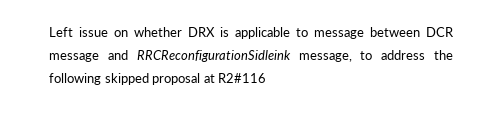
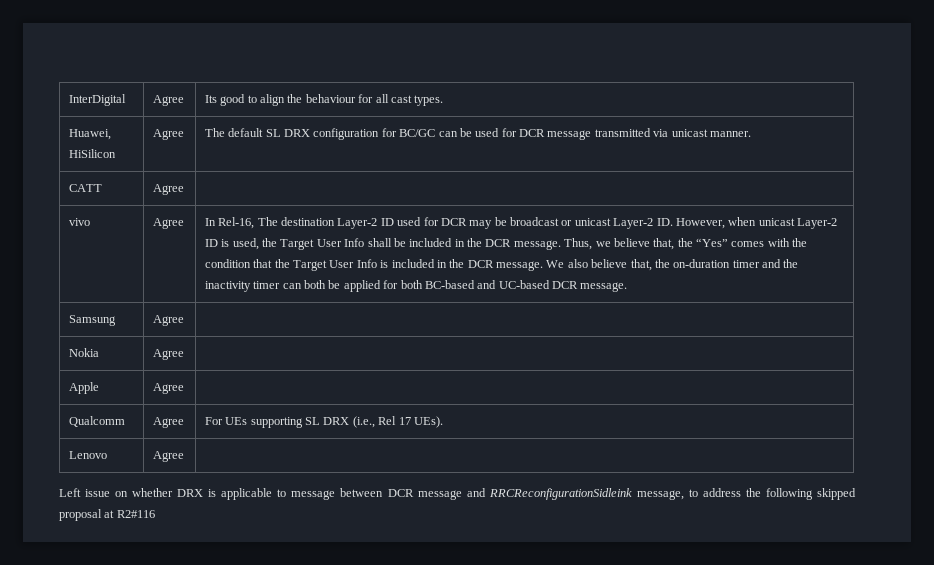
+ InterDigital | Agree | Its good to align the behaviour for all cast types.
+ Huawei, HiSilicon | Agree | The default SL DRX configuration for BC/GC can be used for DCR message transmitted via unicast manner.
+ CATT | Agree |
+ vivo | Agree | In Rel-16, The destination Layer-2 ID used for DCR may be broadcast or unicast Layer-2 ID. However, when unicast Layer-2 ID is used, the Target User Info shall be included in the DCR message. Thus, we believe that, the “Yes” comes with the condition that the Target User Info is included in the DCR message. We also believe that, the on-duration timer and the inactivity timer can both be applied for both BC-based and UC-based DCR message.
+ Samsung | Agree |
+ Nokia | Agree |
+ Apple | Agree |
+ Qualcomm | Agree | For UEs supporting SL DRX (i.e., Rel 17 UEs).
+ Lenovo | Agree |

